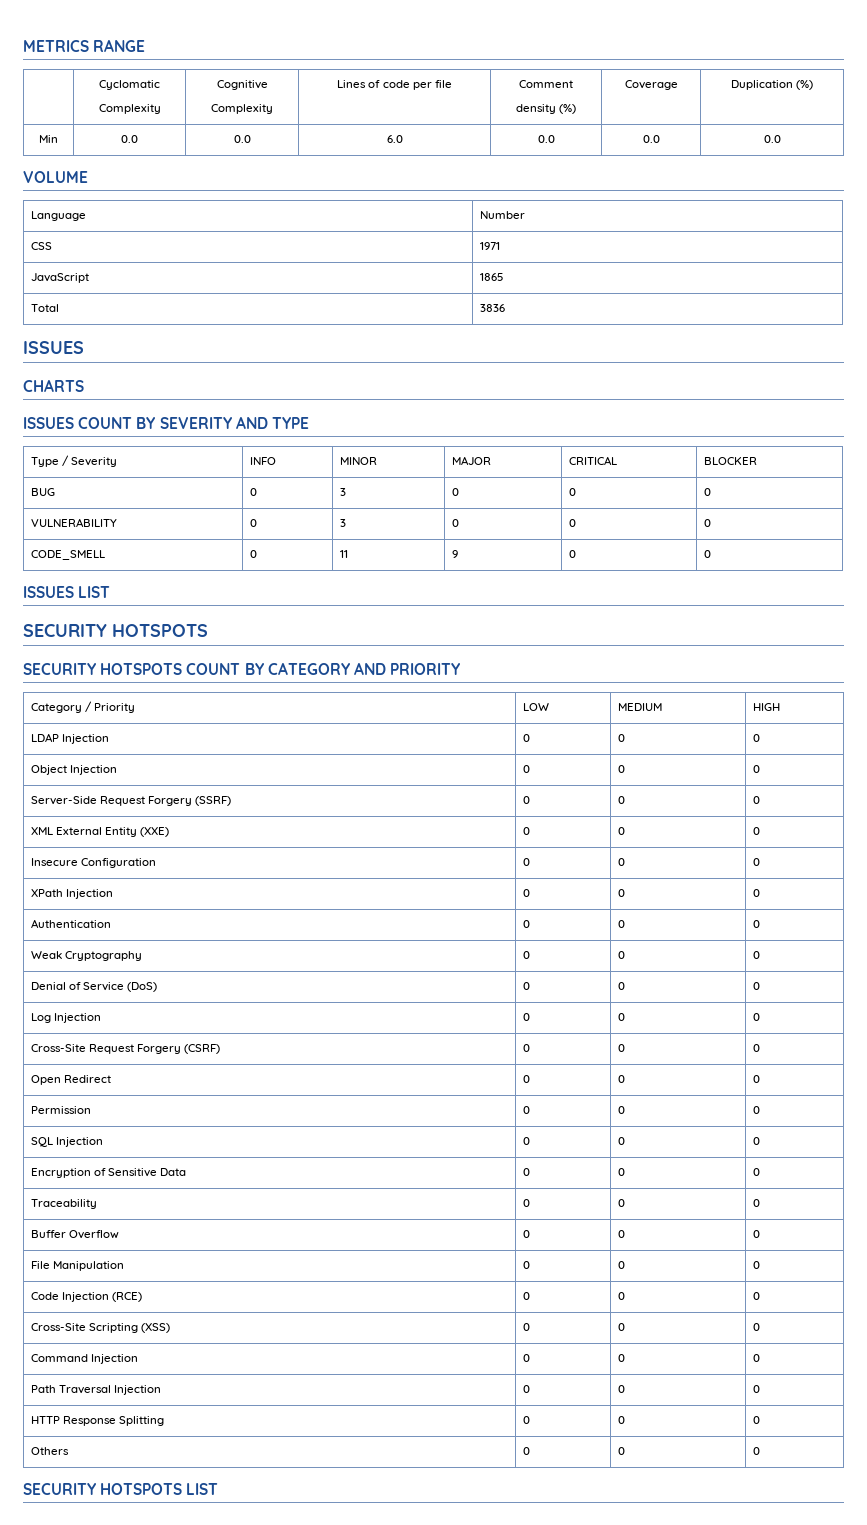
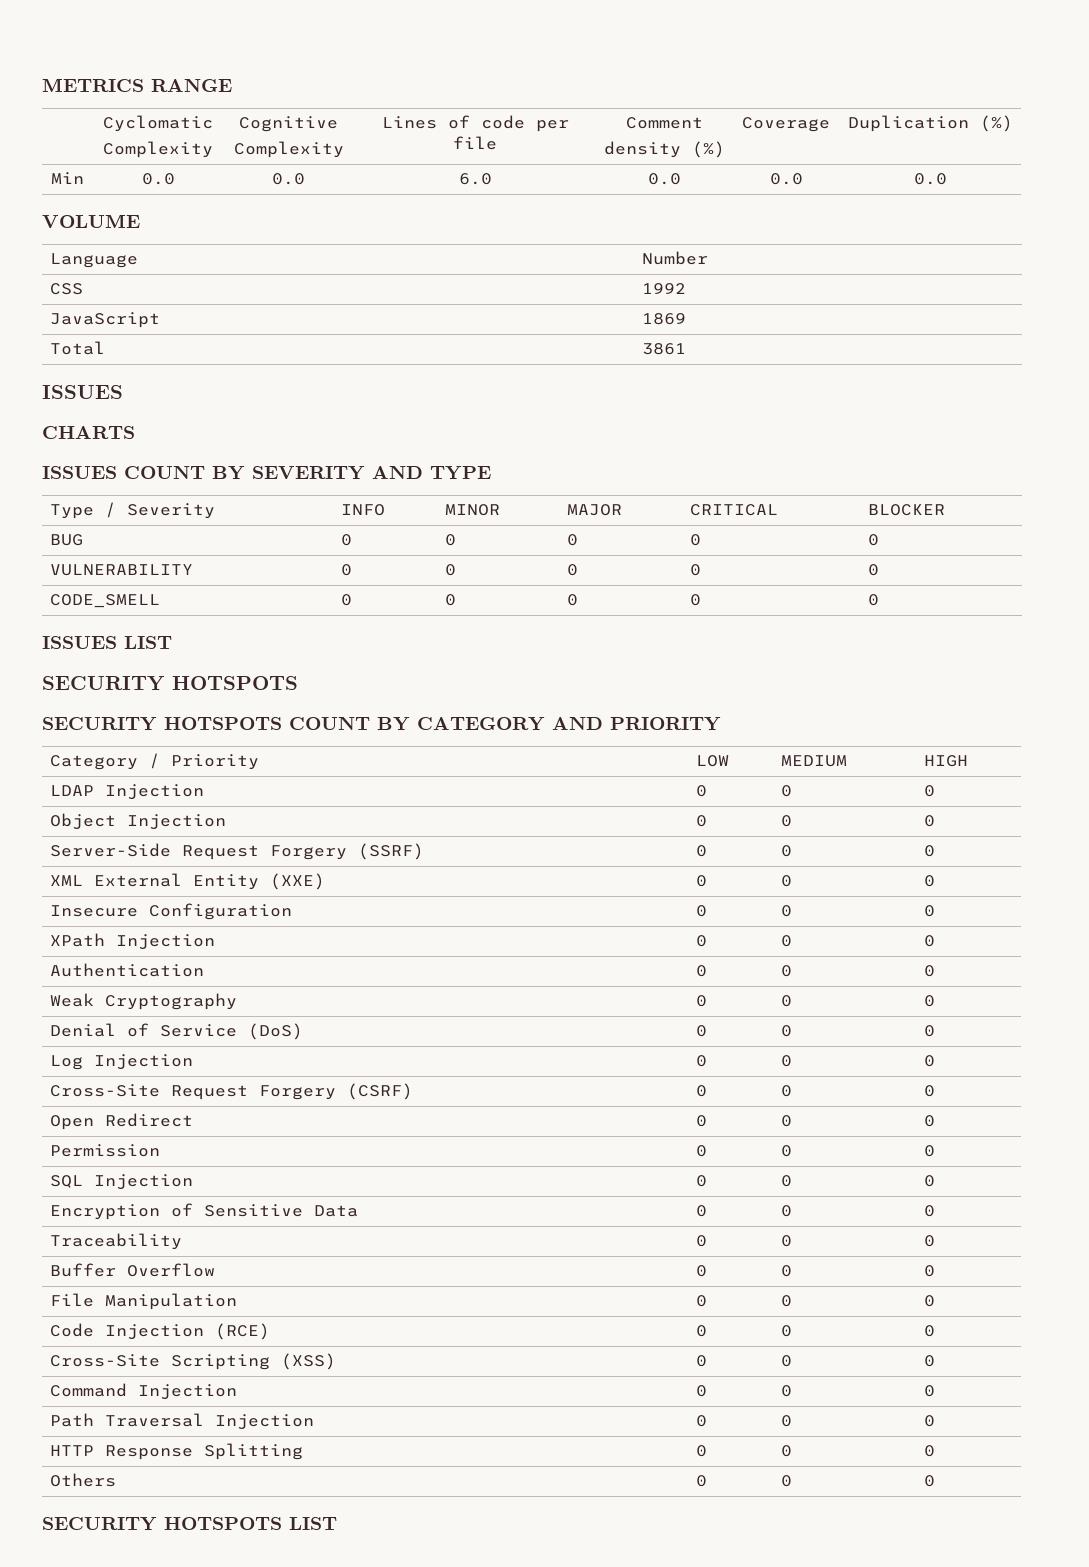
- CSS | 1971
+ CSS | 1992
- JavaScript | 1865
+ JavaScript | 1869
- Total | 3836
+ Total | 3861
- BUG | 0 | 3 | 0 | 0 | 0
+ BUG | 0 | 0 | 0 | 0 | 0
- VULNERABILITY | 0 | 3 | 0 | 0 | 0
+ VULNERABILITY | 0 | 0 | 0 | 0 | 0
- CODE_SMELL | 0 | 11 | 9 | 0 | 0
+ CODE_SMELL | 0 | 0 | 0 | 0 | 0

